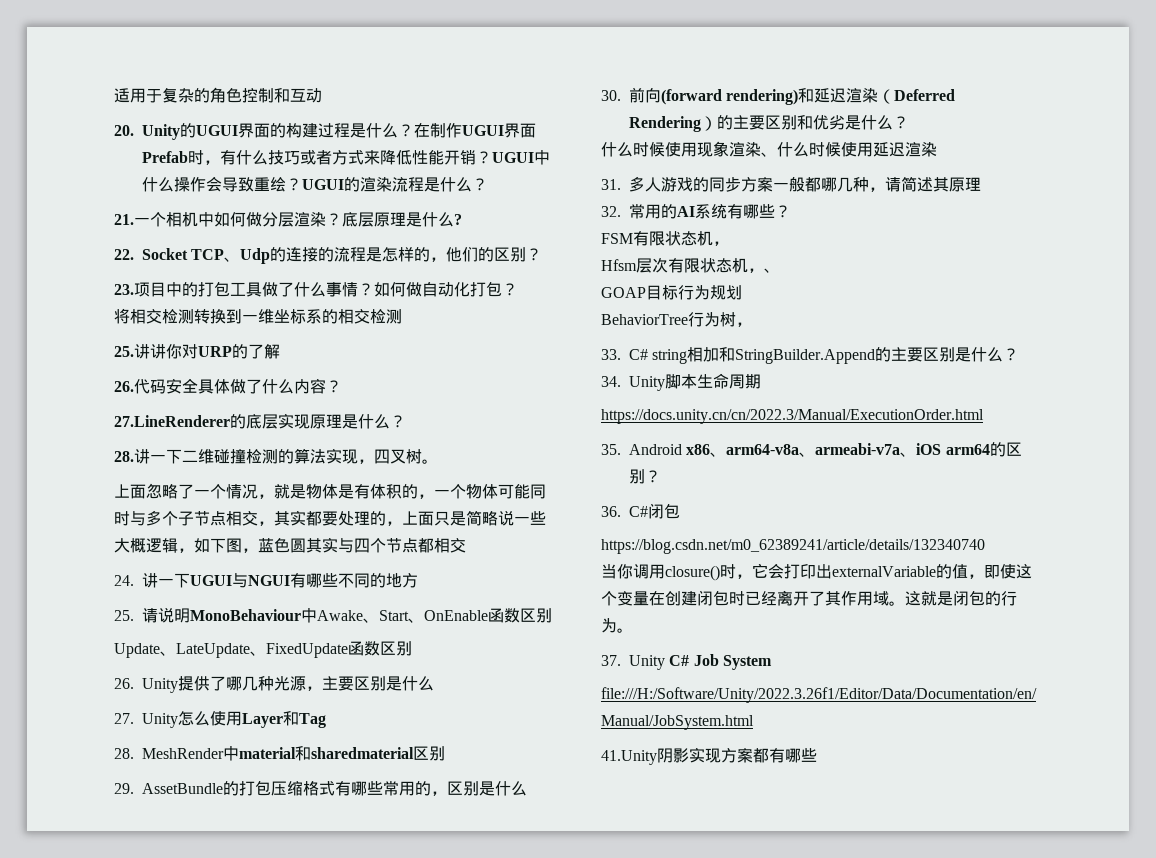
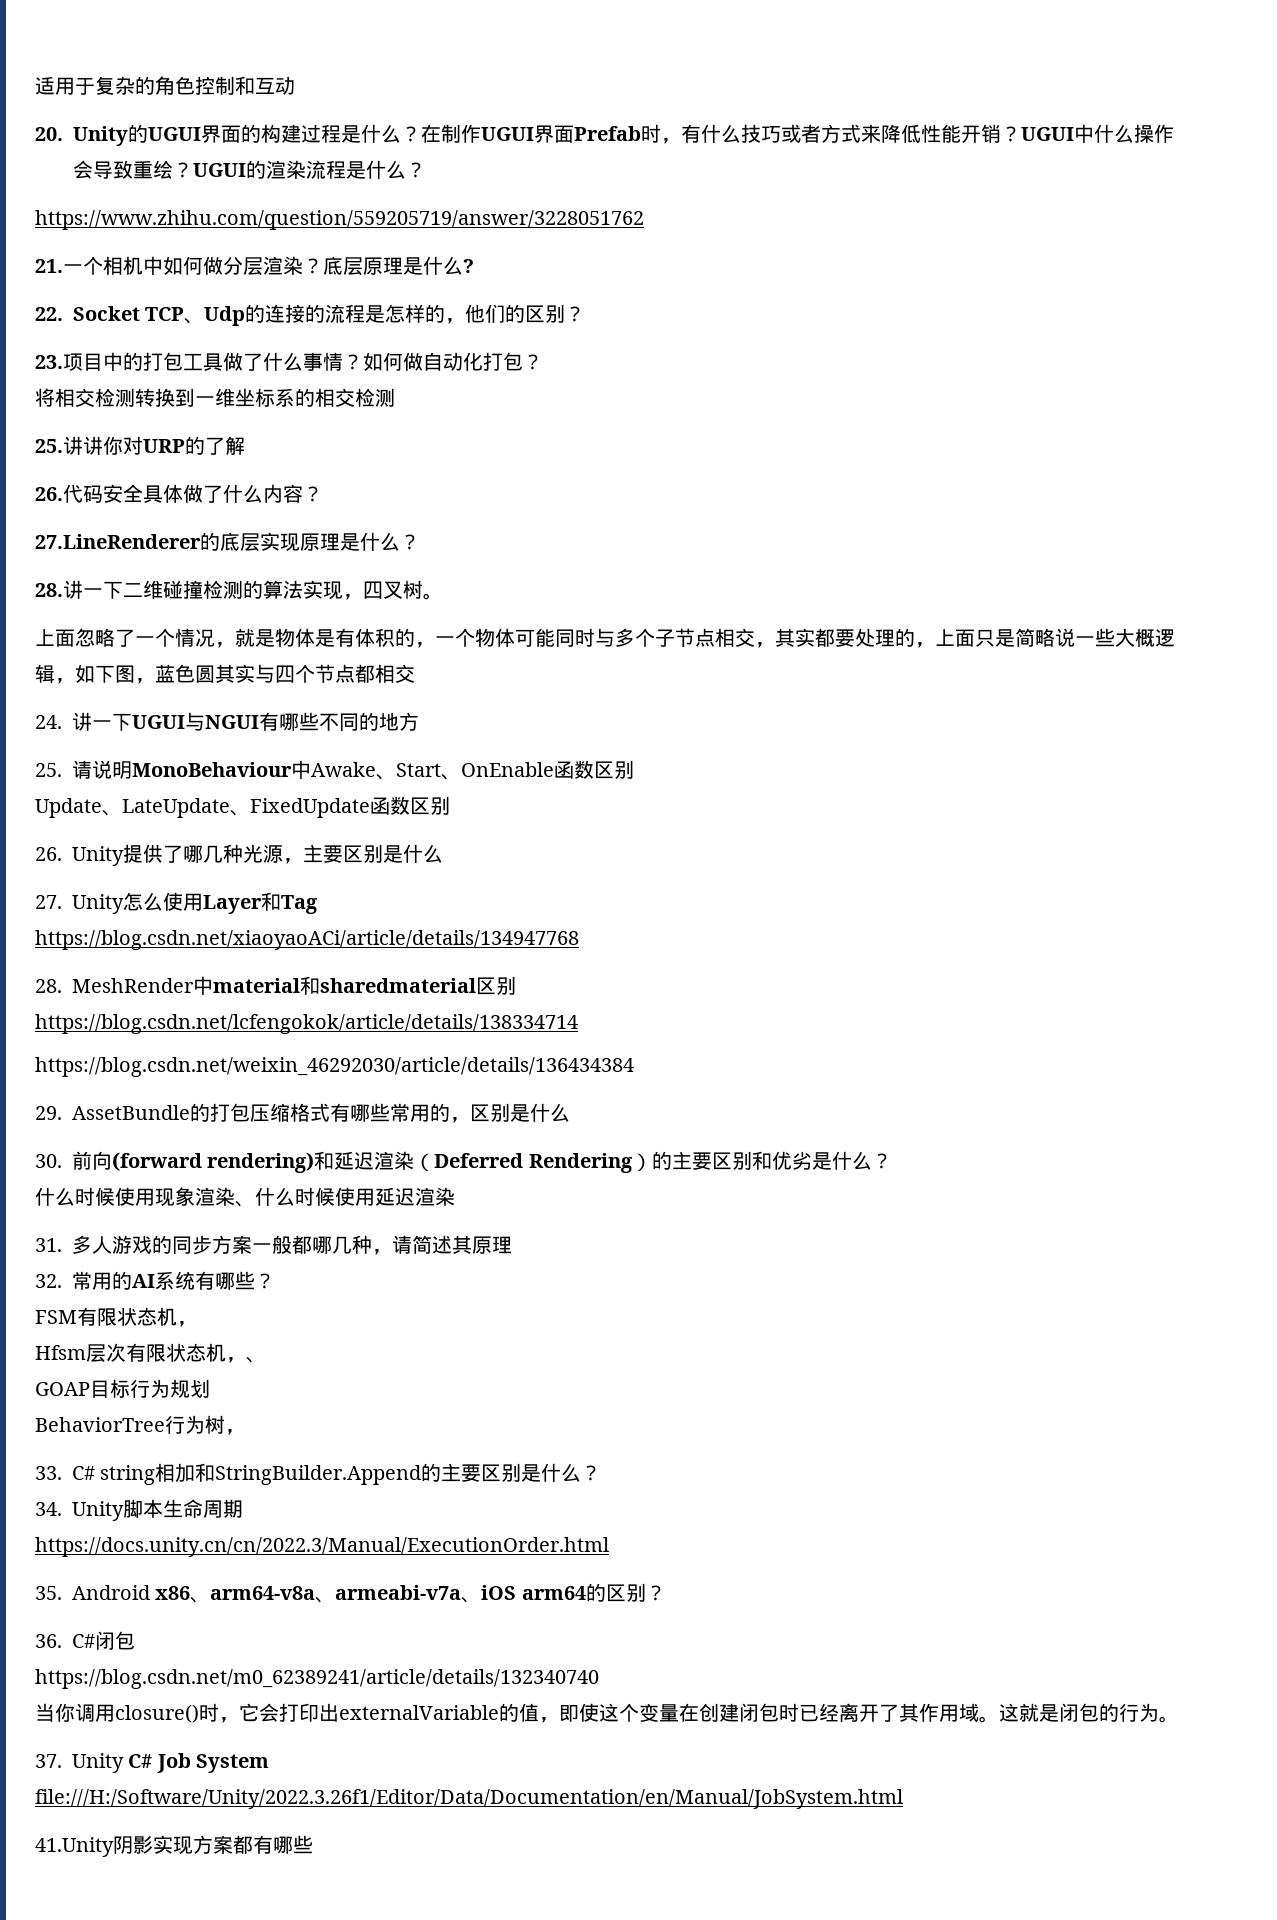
+ https://www.zhihu.com/question/559205719/answer/3228051762
+ https://blog.csdn.net/xiaoyaoACi/article/details/134947768
+ https://blog.csdn.net/lcfengokok/article/details/138334714
+ https://blog.csdn.net/weixin_46292030/article/details/136434384

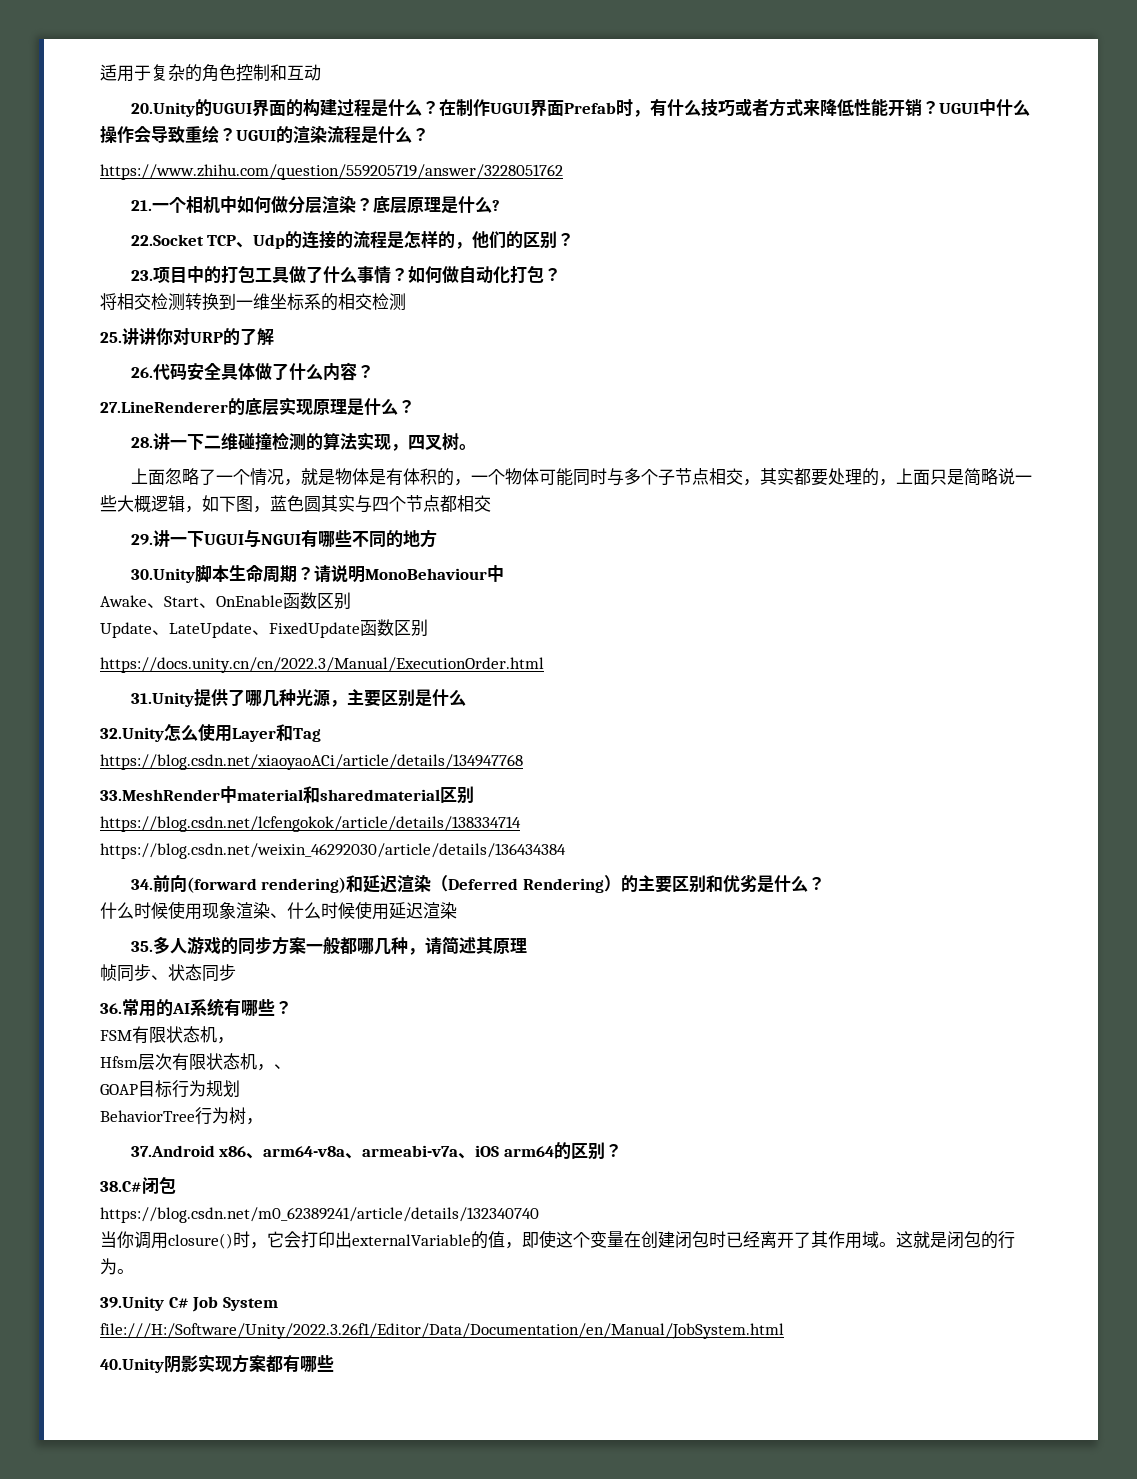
- 20. Unity的UGUI界面的构建过程是什么？
+ 20.Unity的UGUI界面的构建过程是什么？
- 22. Socket TCP、Udp的连接的流程是怎样的，他们的区别？
+ 22.Socket TCP、Udp的连接的流程是怎样的，他们的区别？
- 24.讲一下UGUI与NGUI有哪些不同的地方
+ 29.讲一下UGUI与NGUI有哪些不同的地方
- 25.请说明MonoBehaviour中Awake、Start、OnEnable函数区别
+ 30.Unity脚本生命周期？请说明MonoBehaviour中
+ Awake、Start、OnEnable函数区别
- 26. Unity提供了哪几种光源，主要区别是什么
+ https://docs.unity.cn/cn/2022.3/Manual/ExecutionOrder.html
+ 31.Unity提供了哪几种光源，主要区别是什么
- 27. Unity怎么使用Layer和Tag
+ 32.Unity怎么使用Layer和Tag
- 28. MeshRender中material和sharedmaterial区别
+ 33.MeshRender中material和sharedmaterial区别
- 29. AssetBundle的打包压缩格式有哪些常用的，区别是什么
- 30.前向(forward rendering)和延迟渲染（Deferred Rendering）的主要区别和优劣是什么？
+ 34.前向(forward rendering)和延迟渲染（Deferred Rendering）的主要区别和优劣是什么？
- 31.多人游戏的同步方案一般都哪几种，请简述其原理
+ 35.多人游戏的同步方案一般都哪几种，请简述其原理
- 32.常用的AI系统有哪些？
+ 帧同步、状态同步
+ 36.常用的AI系统有哪些？
- 33. C# string相加和StringBuilder.Append的主要区别是什么？
- 34. Unity脚本生命周期
- https://docs.unity.cn/cn/2022.3/Manual/ExecutionOrder.html
- 35. Android x86、arm64-v8a、armeabi-v7a、iOS arm64的区别？
+ 37.Android x86、arm64-v8a、armeabi-v7a、iOS arm64的区别？
- 36. C#闭包
+ 38.C#闭包
- 37. Unity C# Job System
+ 39.Unity C# Job System
- 41.Unity阴影实现方案都有哪些
+ 40.Unity阴影实现方案都有哪些

